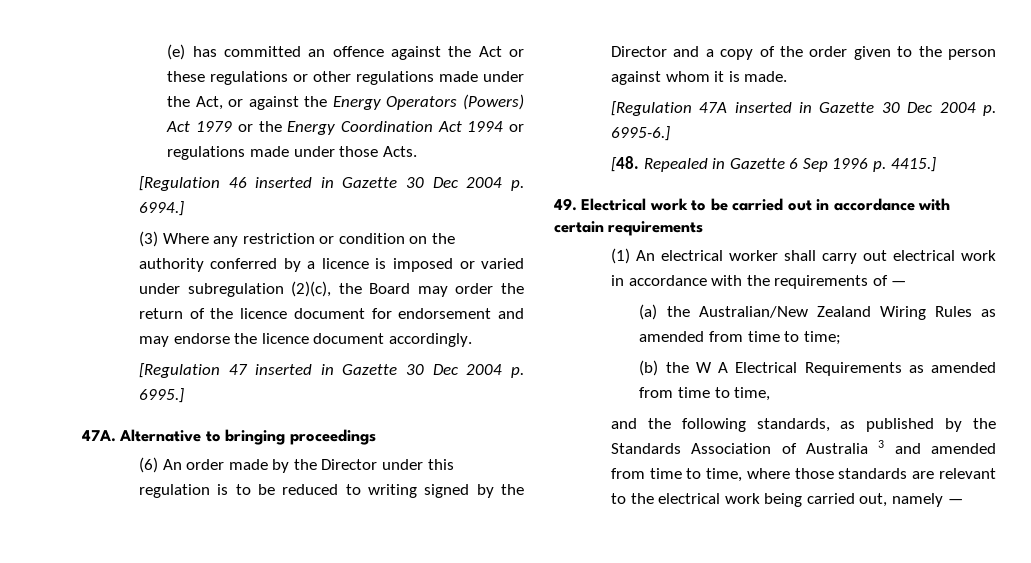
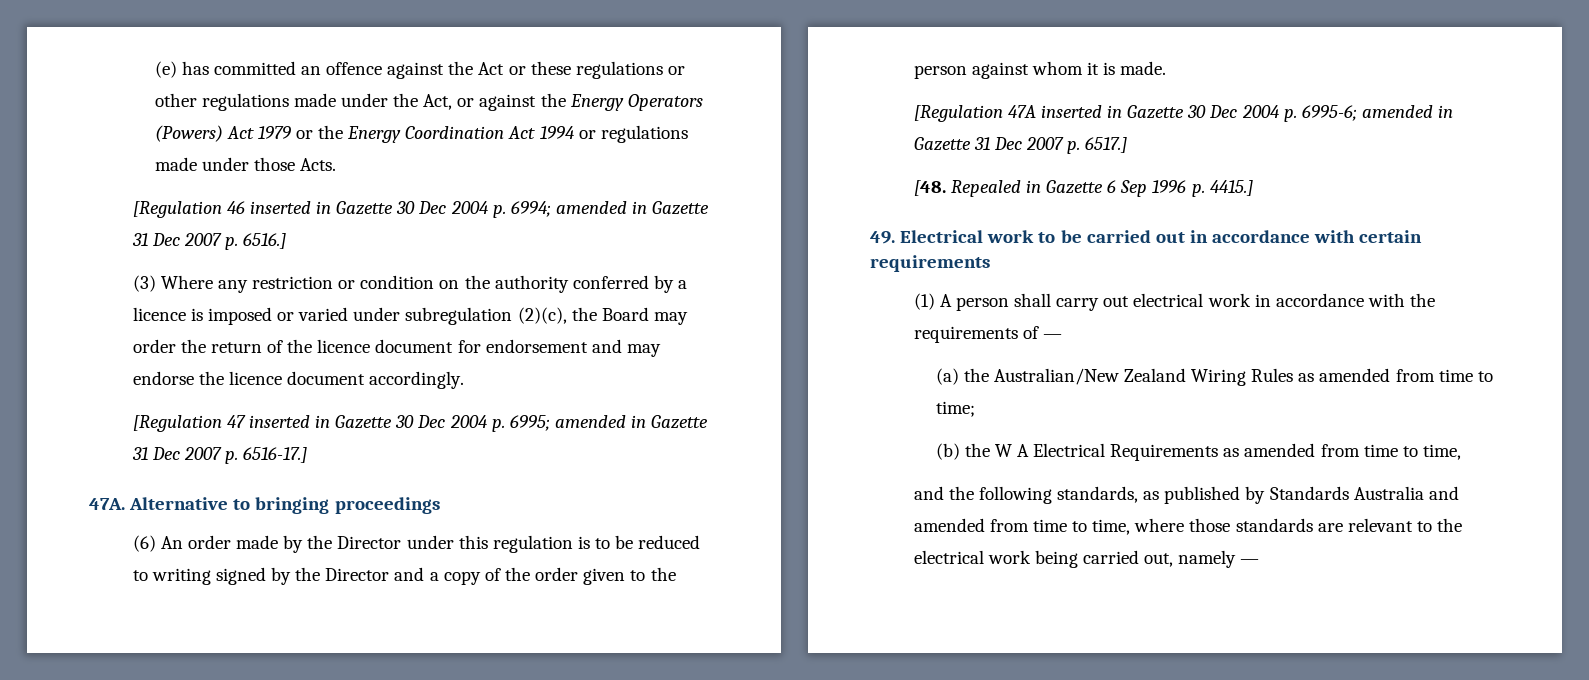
- [Regulation 46 inserted in Gazette 30 Dec 2004 p. 6994.]
+ [Regulation 46 inserted in Gazette 30 Dec 2004 p. 6994; amended in Gazette 31 Dec 2007 p. 6516.]
- [Regulation 47 inserted in Gazette 30 Dec 2004 p. 6995.]
+ [Regulation 47 inserted in Gazette 30 Dec 2004 p. 6995; amended in Gazette 31 Dec 2007 p. 6516-17.]
- [Regulation 47A inserted in Gazette 30 Dec 2004 p. 6995-6.]
+ [Regulation 47A inserted in Gazette 30 Dec 2004 p. 6995-6; amended in Gazette 31 Dec 2007 p. 6517.]
- (1) An electrical worker shall carry out electrical work in accordance with the requirements of —
+ (1) A person shall carry out electrical work in accordance with the requirements of —
- and the following standards, as published by the Standards Association of Australia 3 and amended from time to time, where those standards are relevant to the electrical work being carried out, namely —
+ and the following standards, as published by Standards Australia and amended from time to time, where those standards are relevant to the electrical work being carried out, namely —

